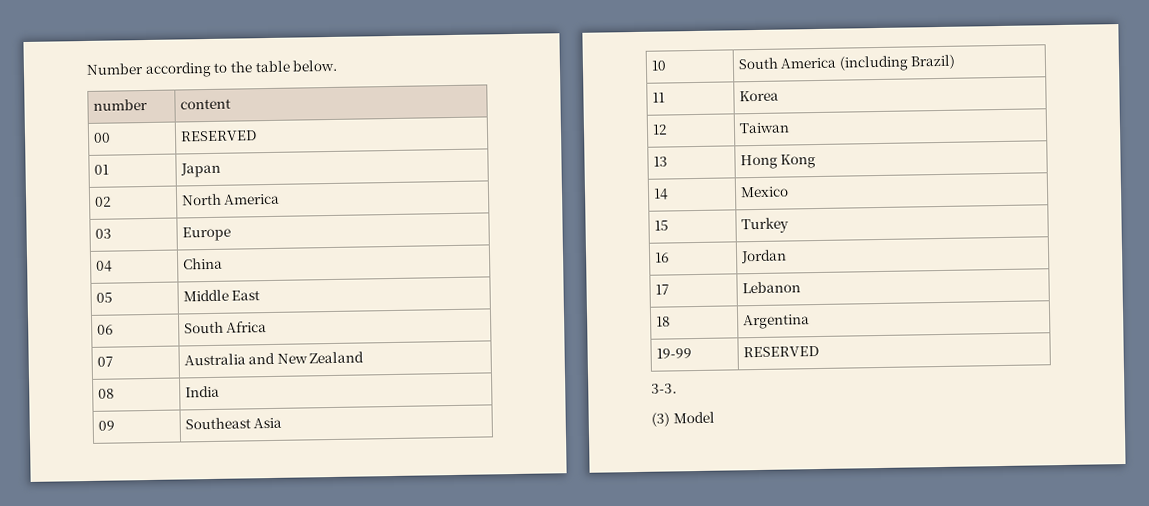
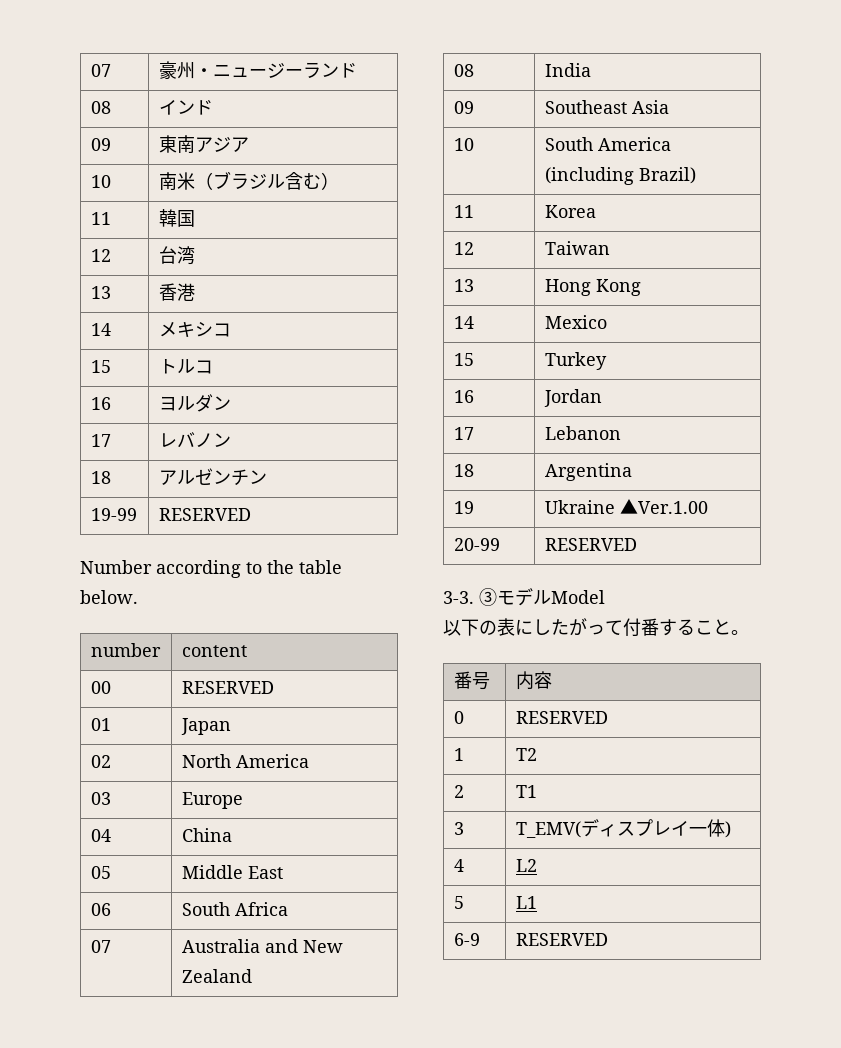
+ 07 | 豪州・ニュージーランド
+ 08 | インド
+ 09 | 東南アジア
+ 10 | 南米（ブラジル含む）
+ 11 | 韓国
+ 12 | 台湾
+ 13 | 香港
+ 14 | メキシコ
+ 15 | トルコ
+ 16 | ヨルダン
+ 17 | レバノン
+ 18 | アルゼンチン
+ 19-99 | RESERVED
- 19-99 | RESERVED
- 3-3.
- (3) Model
+ 19 | Ukraine ▲Ver.1.00
+ 20-99 | RESERVED
+ 3-3. ③モデルModel
+ 以下の表にしたがって付番すること。
+ 番号 | 内容
+ 0 | RESERVED
+ 1 | T2
+ 2 | T1
+ 3 | T_EMV(ディスプレイ一体)
+ 4 | L2
+ 5 | L1
+ 6-9 | RESERVED

